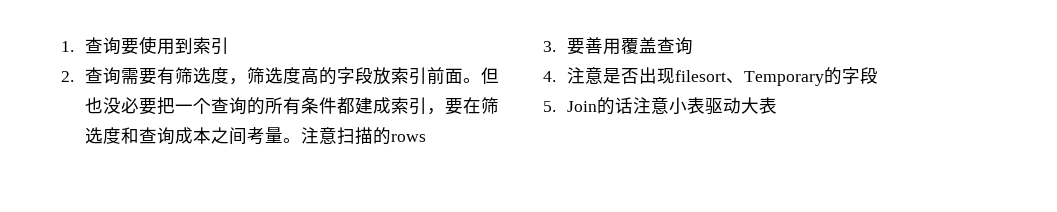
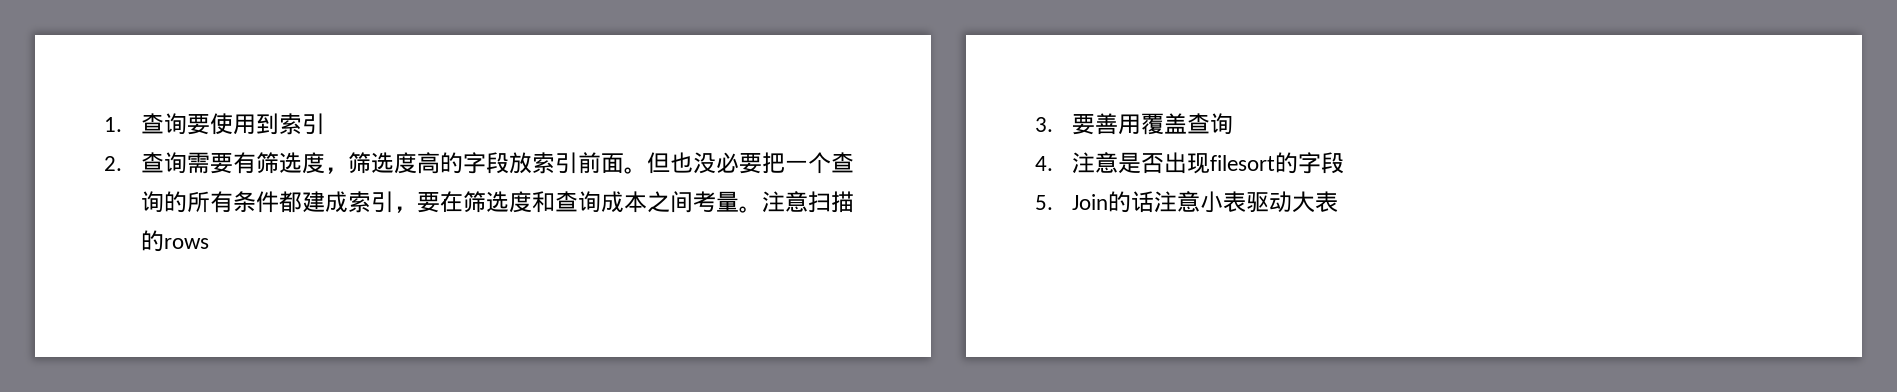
- 4.注意是否出现filesort、Temporary的字段
+ 4.注意是否出现filesort的字段

